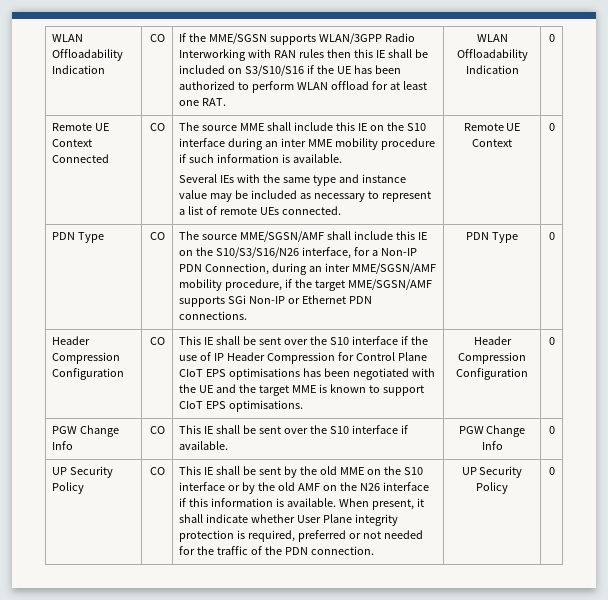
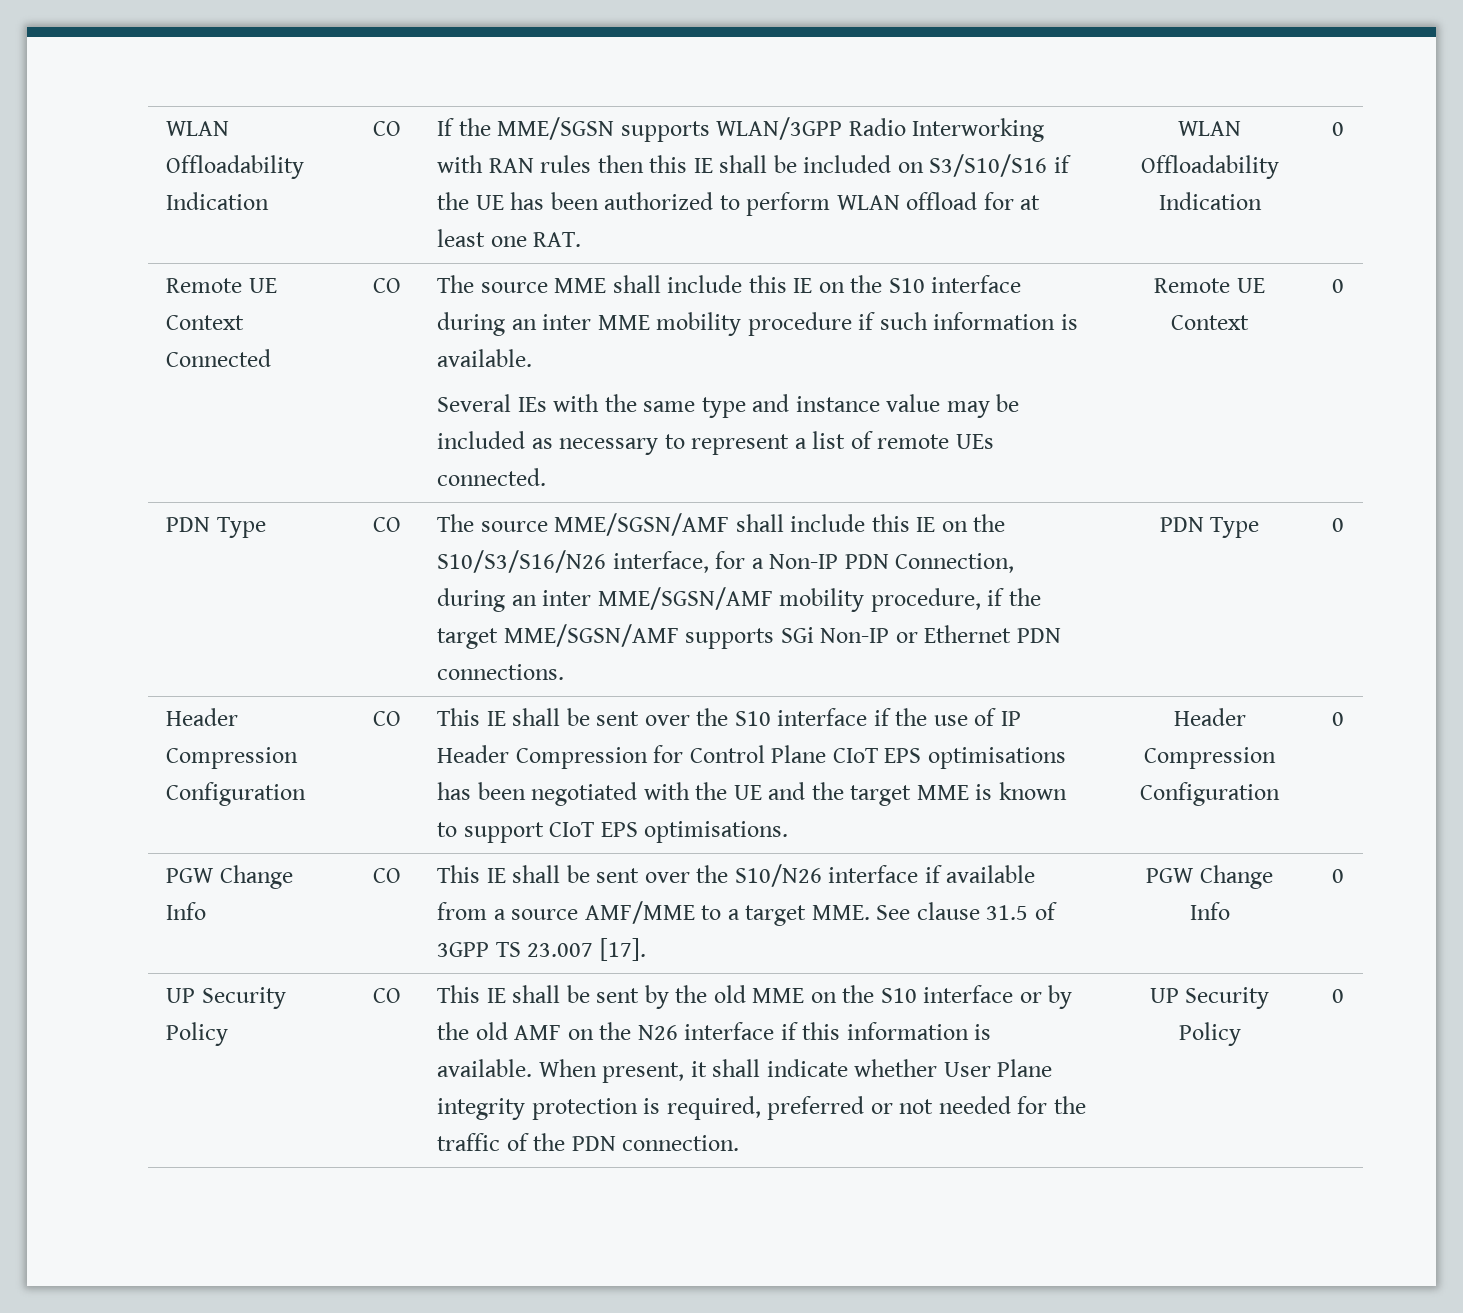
- PGW Change Info | CO | This IE shall be sent over the S10 interface if available. | PGW Change Info | 0
+ PGW Change Info | CO | This IE shall be sent over the S10/N26 interface if available from a source AMF/MME to a target MME. See clause 31.5 of 3GPP TS 23.007 [17]. | PGW Change Info | 0

